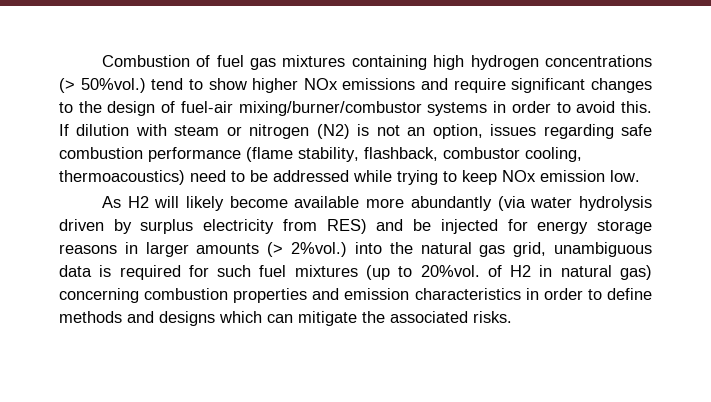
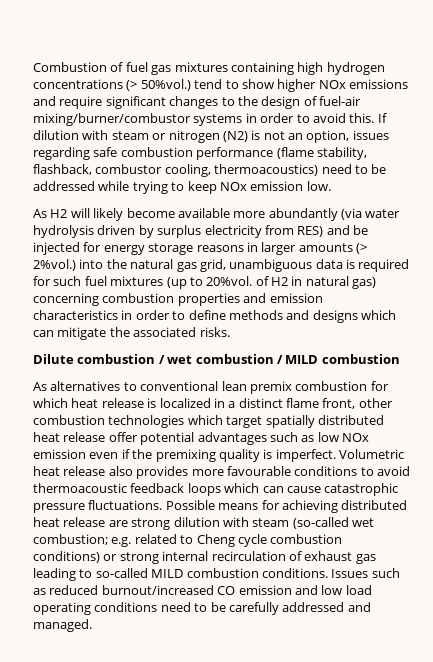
+ Dilute combustion / wet combustion / MILD combustion
+ As alternatives to conventional lean premix combustion for which heat release is localized in a distinct flame front, other combustion technologies which target spatially distributed heat release offer potential advantages such as low NOx emission even if the premixing quality is imperfect. Volumetric heat release also provides more favourable conditions to avoid thermoacoustic feedback loops which can cause catastrophic pressure fluctuations. Possible means for achieving distributed heat release are strong dilution with steam (so-called wet combustion; e.g. related to Cheng cycle combustion conditions) or strong internal recirculation of exhaust gas leading to so-called MILD combustion conditions. Issues such as reduced burnout/increased CO emission and low load operating conditions need to be carefully addressed and managed.

